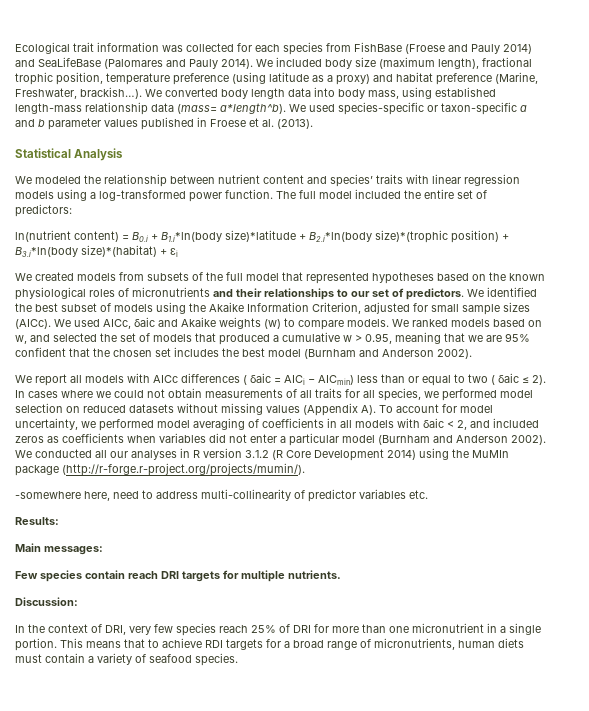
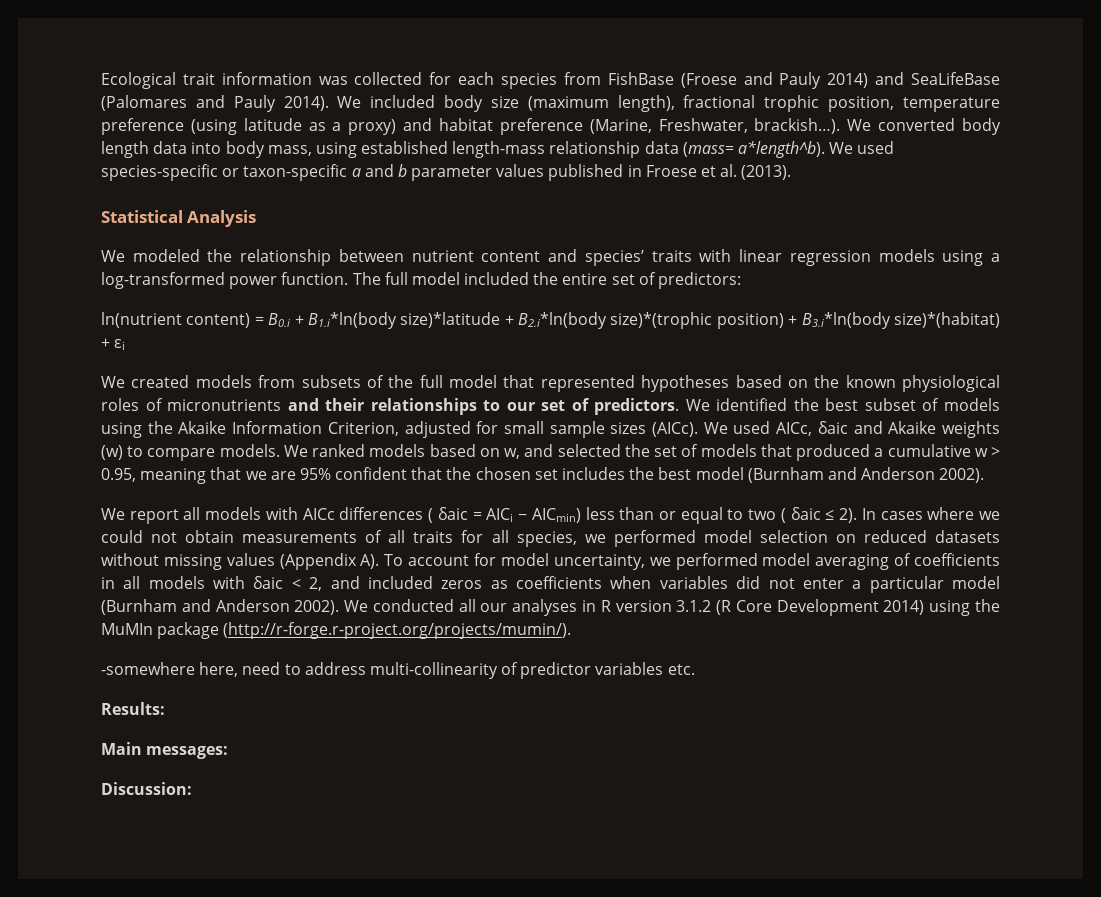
- Few species contain reach DRI targets for multiple nutrients.
  Discussion:
- In the context of DRI, very few species reach 25% of DRI for more than one micronutrient in a single portion. This means that to achieve RDI targets for a broad range of micronutrients, human diets must contain a variety of seafood species.

